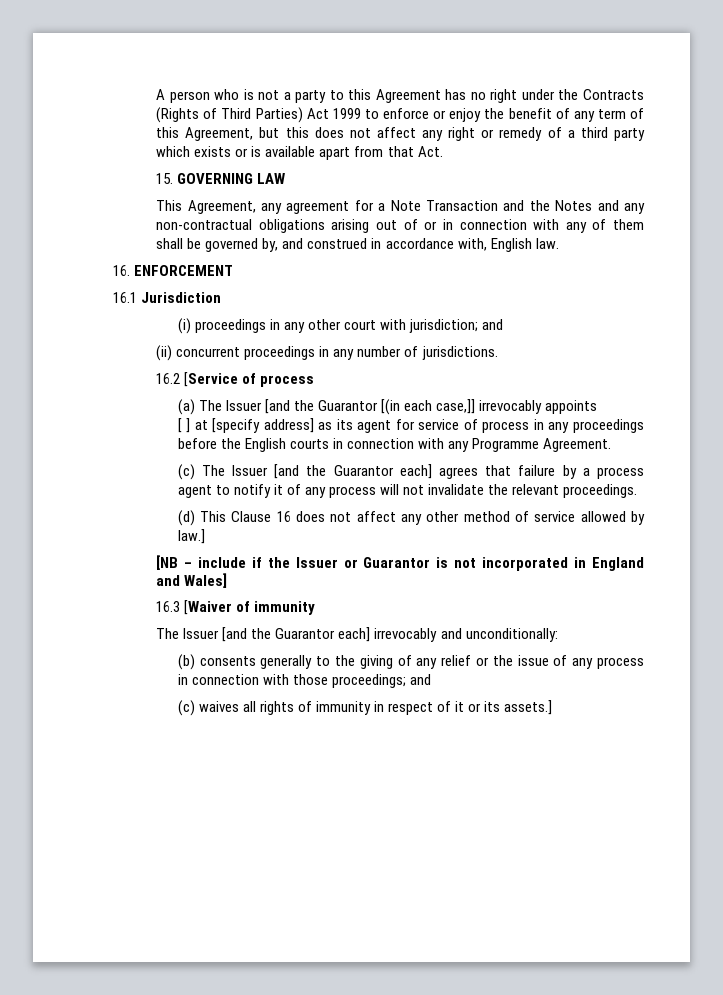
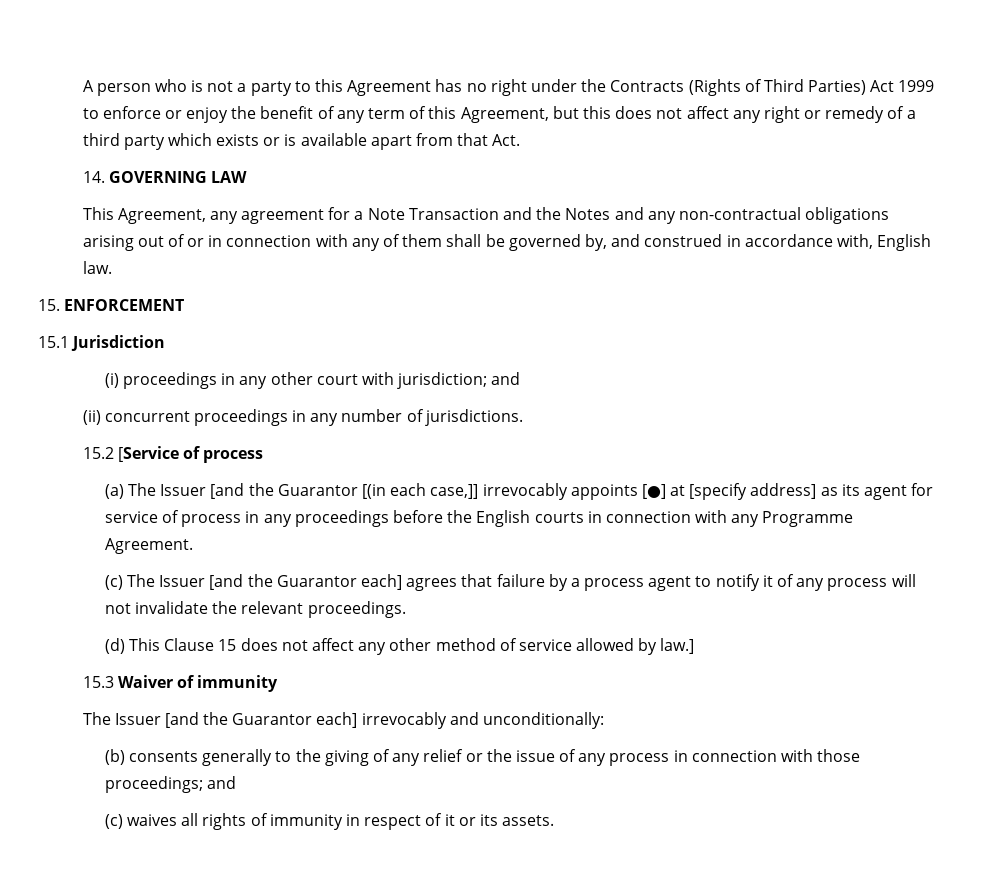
- 15. GOVERNING LAW
+ 14. GOVERNING LAW
- 16. ENFORCEMENT
+ 15. ENFORCEMENT
- 16.1 Jurisdiction
+ 15.1 Jurisdiction
- 16.2 [Service of process
+ 15.2 [Service of process
- (a) The Issuer [and the Guarantor [(in each case,]] irrevocably appoints
- [ ] at [specify address] as its agent for service of process in any proceedings before the English courts in connection with any Programme Agreement.
+ (a) The Issuer [and the Guarantor [(in each case,]] irrevocably appoints [●] at [specify address] as its agent for service of process in any proceedings before the English courts in connection with any Programme Agreement.
- (d) This Clause 16 does not affect any other method of service allowed by law.]
+ (d) This Clause 15 does not affect any other method of service allowed by law.]
- [NB – include if the Issuer or Guarantor is not incorporated in England and Wales]
- 16.3 [Waiver of immunity
+ 15.3 Waiver of immunity
- (c) waives all rights of immunity in respect of it or its assets.]
+ (c) waives all rights of immunity in respect of it or its assets.

